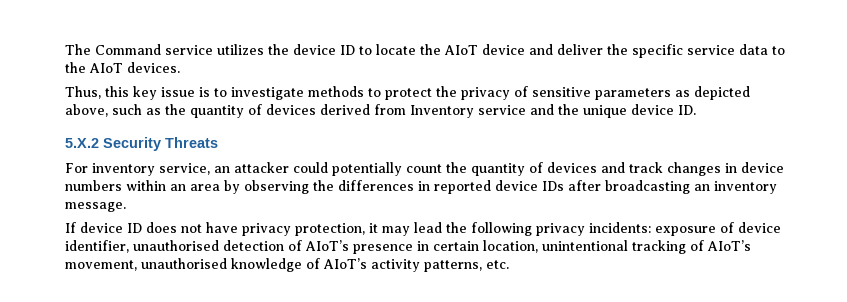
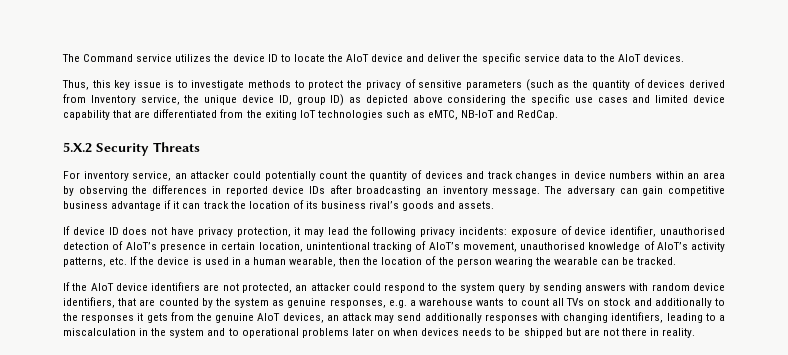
- Thus, this key issue is to investigate methods to protect the privacy of sensitive parameters as depicted above, such as the quantity of devices derived from Inventory service and the unique device ID.
+ Thus, this key issue is to investigate methods to protect the privacy of sensitive parameters (such as the quantity of devices derived from Inventory service, the unique device ID, group ID) as depicted above considering the specific use cases and limited device capability that are differentiated from the exiting IoT technologies such as eMTC, NB-IoT and RedCap.
+ The adversary can gain competitive business advantage if it can track the location of its business rival’s goods and assets.
- If device ID does not have privacy protection, it may lead the following privacy incidents: exposure of device identifier, unauthorised detection of AIoT’s presence in certain location, unintentional tracking of AIoT’s movement, unauthorised knowledge of AIoT’s activity patterns, etc.
+ If device ID does not have privacy protection, it may lead the following privacy incidents: exposure of device identifier, unauthorised detection of AIoT’s presence in certain location, unintentional tracking of AIoT’s movement, unauthorised knowledge of AIoT’s activity patterns, etc. If the device is used in a human wearable, then the location of the person wearing the wearable can be tracked.
+ If the AIoT device identifiers are not protected, an attacker could respond to the system query by sending answers with random device identifiers, that are counted by the system as genuine responses, e.g. a warehouse wants to count all TVs on stock and additionally to the responses it gets from the genuine AIoT devices, an attack may send additionally responses with changing identifiers, leading to a miscalculation in the system and to operational problems later on when devices needs to be shipped but are not there in reality.

